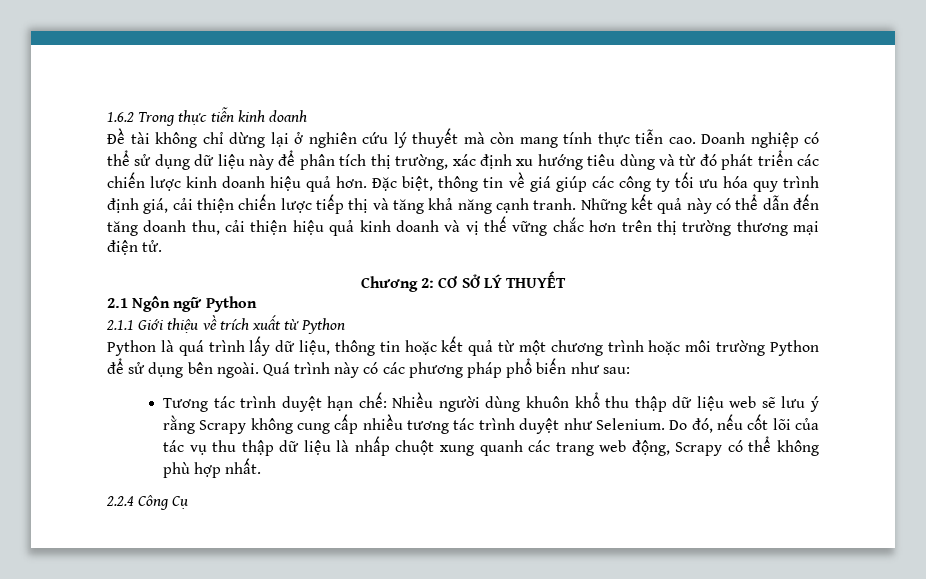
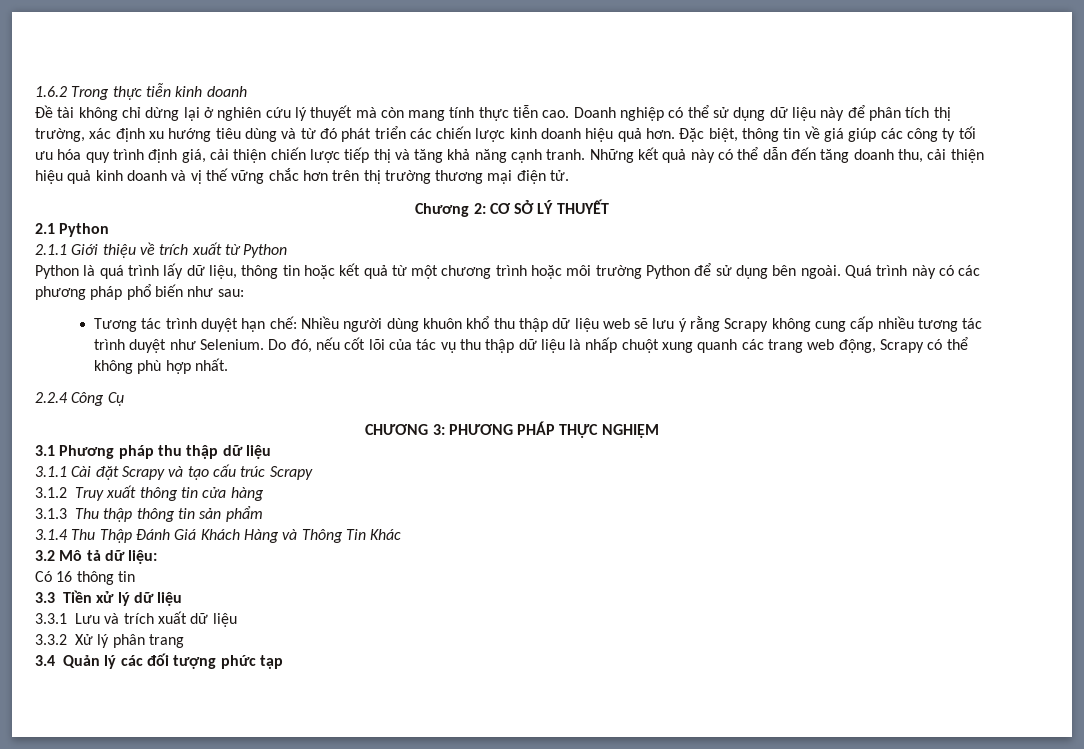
- 2.1 Ngôn ngữ Python
+ 2.1 Python
+ CHƯƠNG 3: PHƯƠNG PHÁP THỰC NGHIỆM
+ 3.1 Phương pháp thu thập dữ liệu
+ 3.1.1 Cài đặt Scrapy và tạo cấu trúc Scrapy
+ 3.1.2 Truy xuất thông tin cửa hàng
+ 3.1.3 Thu thập thông tin sản phẩm
+ 3.1.4 Thu Thập Đánh Giá Khách Hàng và Thông Tin Khác
+ 3.2 Mô tả dữ liệu:
+ Có 16 thông tin
+ 3.3 Tiền xử lý dữ liệu
+ 3.3.1 Lưu và trích xuất dữ liệu
+ 3.3.2 Xử lý phân trang
+ 3.4 Quản lý các đối tượng phức tạp

